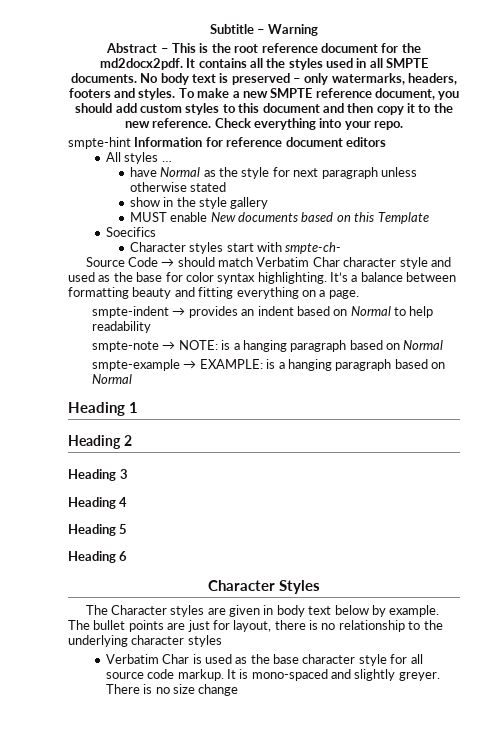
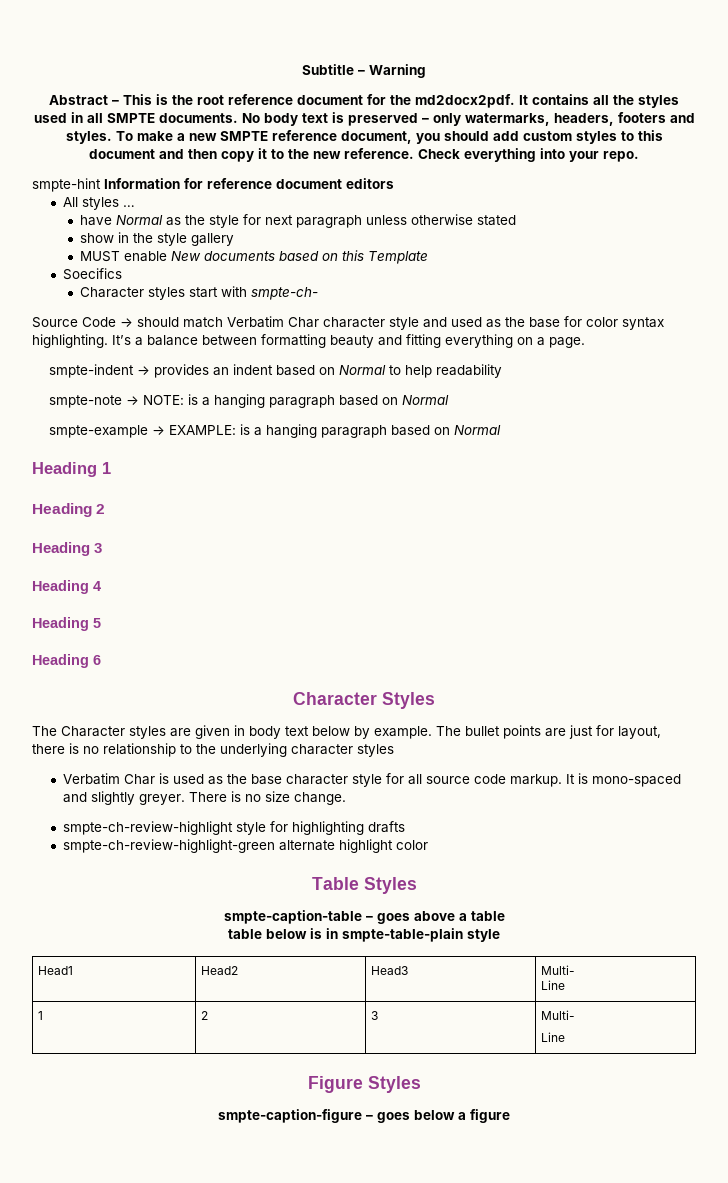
- There is no size change
+ There is no size change.
+ smpte-ch-review-highlight style for highlighting drafts
+ smpte-ch-review-highlight-green alternate highlight color
+ Table Styles
+ smpte-caption-table – goes above a table
+ table below is in smpte-table-plain style
+ Head1 | Head2 | Head3 | Multi-
+ Line
+ 1 | 2 | 3 | Multi-
+ Line
+ Figure Styles
+ smpte-caption-figure – goes below a figure

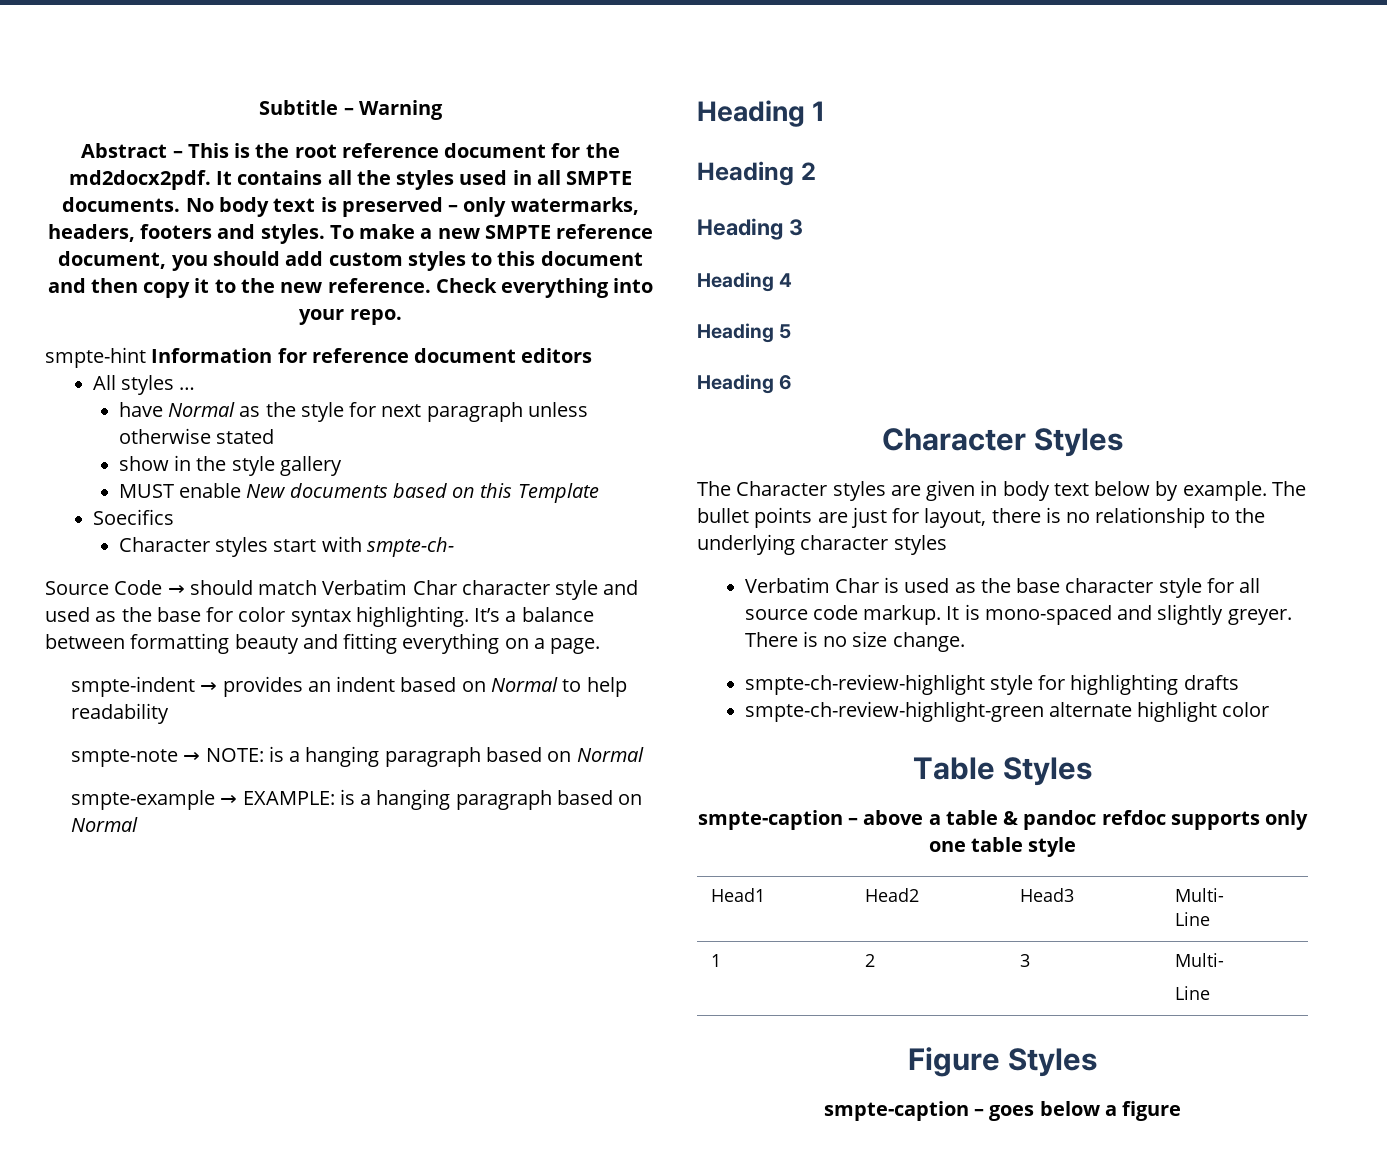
- smpte-caption-table – goes above a table
- table below is in smpte-table-plain style
+ smpte-caption – above a table & pandoc refdoc supports only one table style
- smpte-caption-figure – goes below a figure
+ smpte-caption – goes below a figure

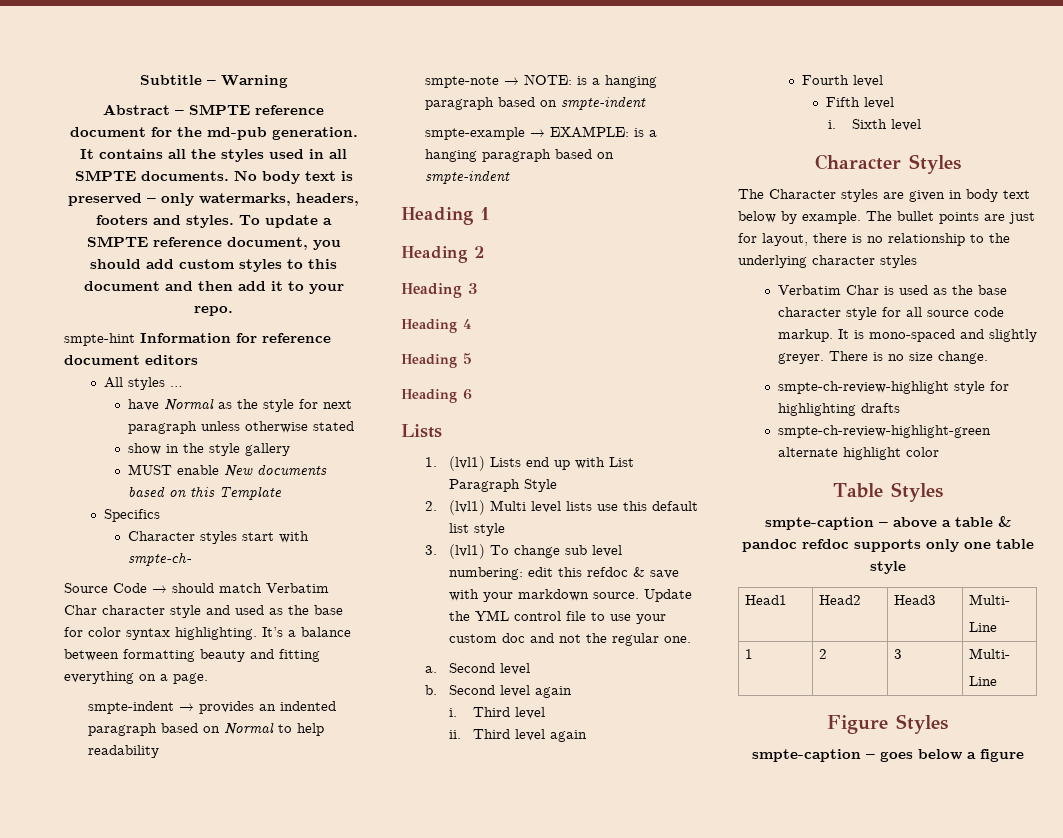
- Abstract – This is the root reference document for the md2docx2pdf.
+ Abstract – SMPTE reference document for the md-pub generation.
- To make a new SMPTE reference document, you should add custom styles to this document and then copy it to the new reference. Check everything into your repo.
+ To update a SMPTE reference document, you should add custom styles to this document and then add it to your repo.
- Soecifics
+ Specifics
- smpte-indent → provides an indent based on Normal to help readability
+ smpte-indent → provides an indented paragraph based on Normal to help readability
- smpte-note → NOTE: is a hanging paragraph based on Normal
+ smpte-note → NOTE: is a hanging paragraph based on smpte-indent
- smpte-example → EXAMPLE: is a hanging paragraph based on Normal
+ smpte-example → EXAMPLE: is a hanging paragraph based on smpte-indent
  Heading 6
+ Lists
+ 1. (lvl1) Lists end up with List Paragraph Style
+ 2. (lvl1) Multi level lists use this default list style
+ 3. (lvl1) To change sub level numbering: edit this refdoc & save with your markdown source. Update the YML control file to use your custom doc and not the regular one.
+ a. Second level
+ b. Second level again
+ i. Third level
+ ii. Third level again
+ Fourth level
+ Fifth level
+ i. Sixth level

